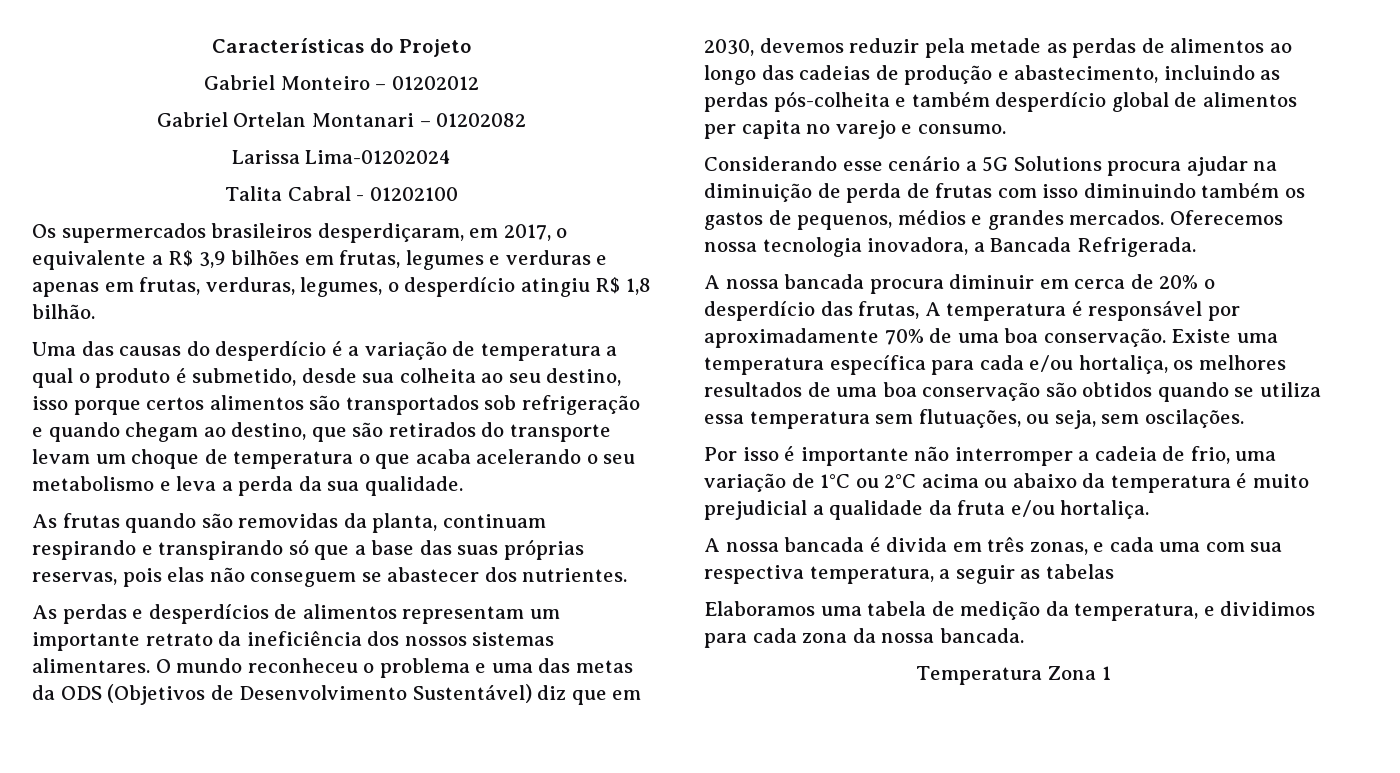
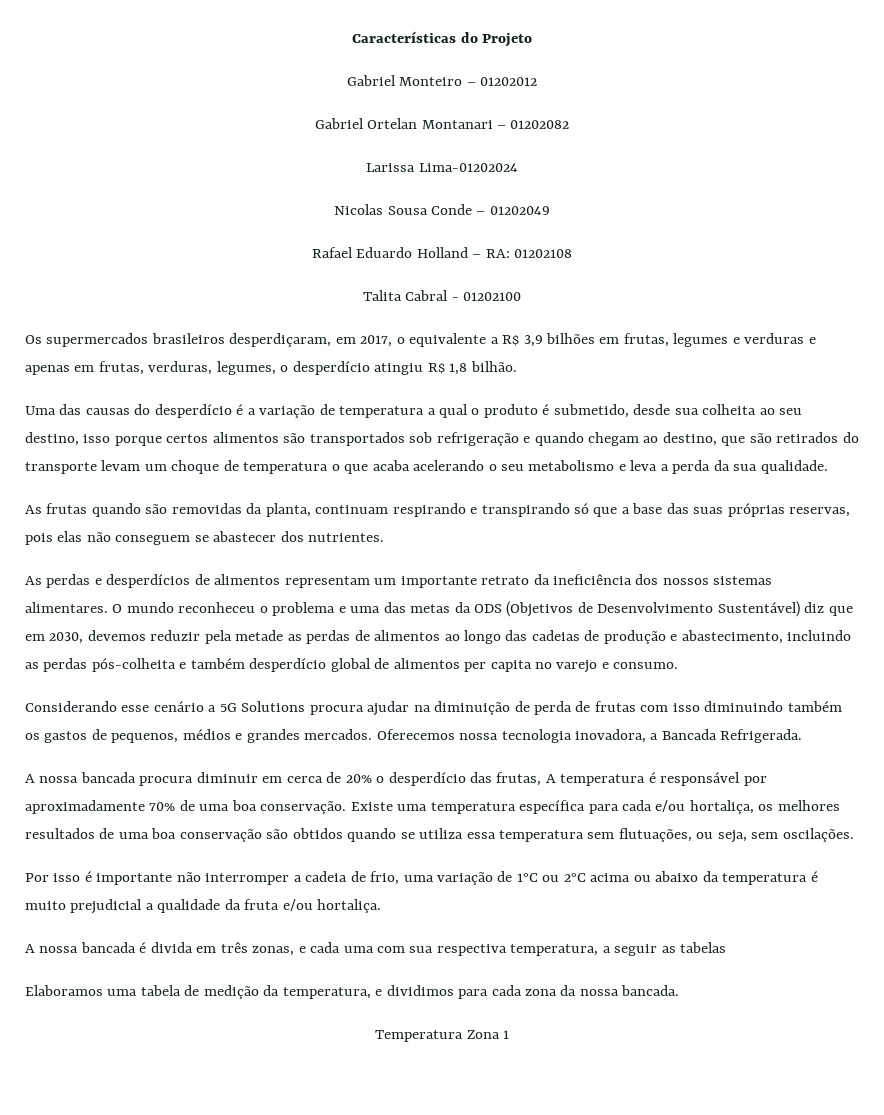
+ Nicolas Sousa Conde – 01202049
+ Rafael Eduardo Holland – RA: 01202108

